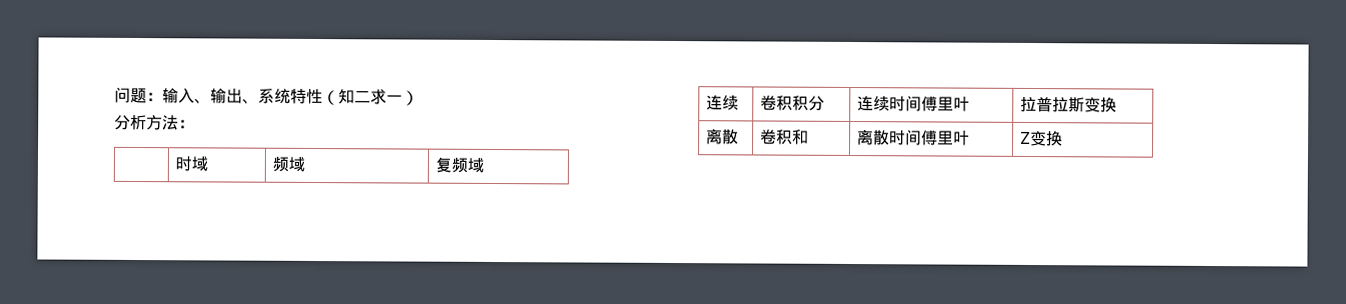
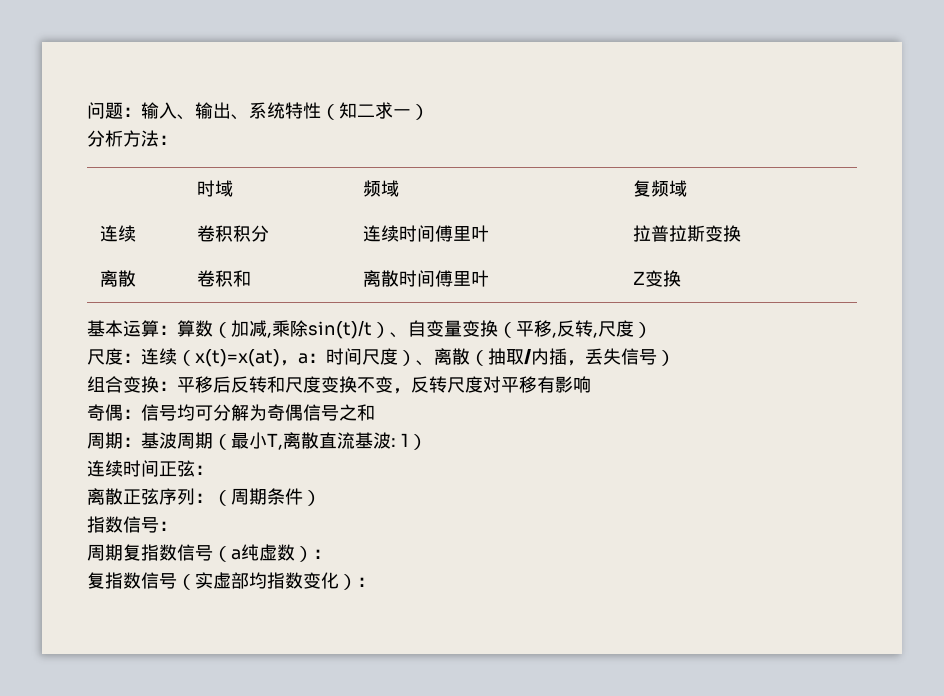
+ 基本运算：算数（加减,乘除sin(t)/t）、自变量变换（平移,反转,尺度）
+ 尺度：连续（x(t)=x(at)，a：时间尺度）、离散（抽取/内插，丢失信号）
+ 组合变换：平移后反转和尺度变换不变，反转尺度对平移有影响
+ 奇偶：信号均可分解为奇偶信号之和
+ 周期：基波周期（最小T,离散直流基波: 1）
+ 连续时间正弦：
+ 离散正弦序列：（周期条件）
+ 指数信号：
+ 周期复指数信号（a纯虚数）：
+ 复指数信号（实虚部均指数变化）：

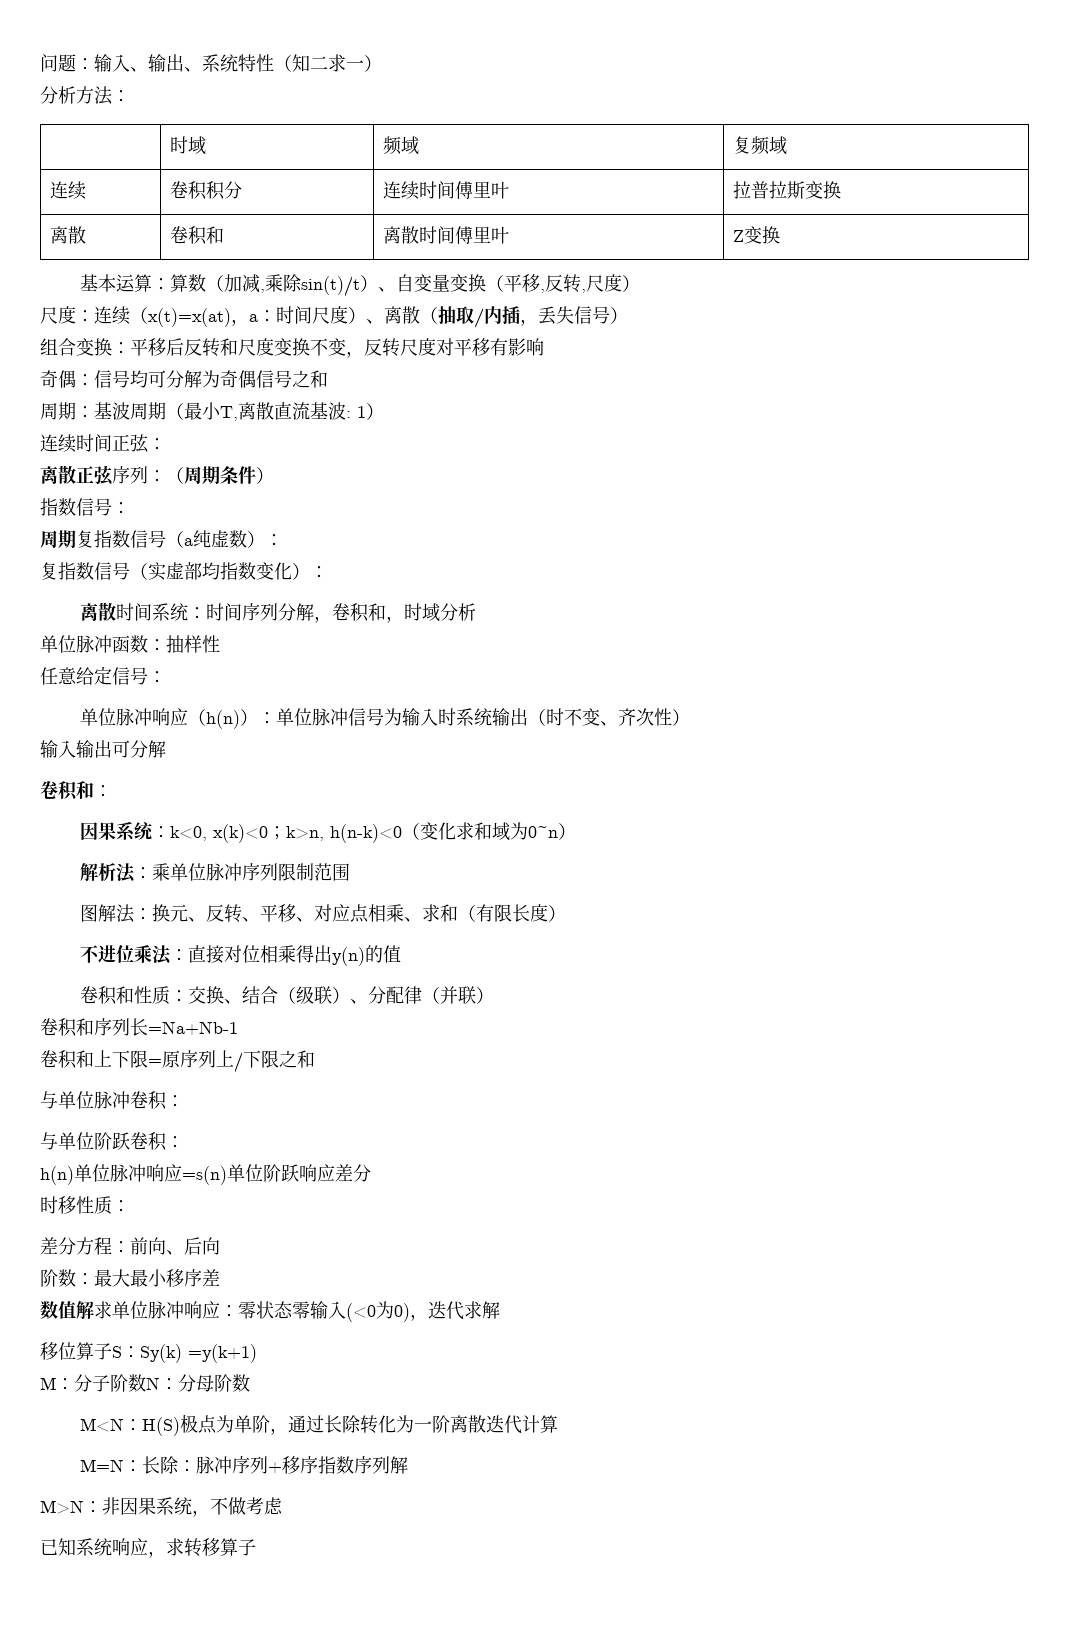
+ 离散时间系统：时间序列分解，卷积和，时域分析
+ 单位脉冲函数：抽样性
+ 任意给定信号：
+ 单位脉冲响应（h(n)）：单位脉冲信号为输入时系统输出（时不变、齐次性）
+ 输入输出可分解
+ 卷积和：
+ 因果系统：k<0, x(k)<0；k>n, h(n-k)<0（变化求和域为0~n）
+ 解析法：乘单位脉冲序列限制范围
+ 图解法：换元、反转、平移、对应点相乘、求和（有限长度）
+ 不进位乘法：直接对位相乘得出y(n)的值
+ 卷积和性质：交换、结合（级联）、分配律（并联）
+ 卷积和序列长=Na+Nb-1
+ 卷积和上下限=原序列上/下限之和
+ 与单位脉冲卷积：
+ 与单位阶跃卷积：
+ h(n)单位脉冲响应=s(n)单位阶跃响应差分
+ 时移性质：
+ 差分方程：前向、后向
+ 阶数：最大最小移序差
+ 数值解求单位脉冲响应：零状态零输入(<0为0)，迭代求解
+ 移位算子S：Sy(k) =y(k+1)
+ M：分子阶数N：分母阶数
+ M<N：H(S)极点为单阶，通过长除转化为一阶离散迭代计算
+ M=N：长除：脉冲序列+移序指数序列解
+ M>N：非因果系统，不做考虑
+ 已知系统响应，求转移算子

